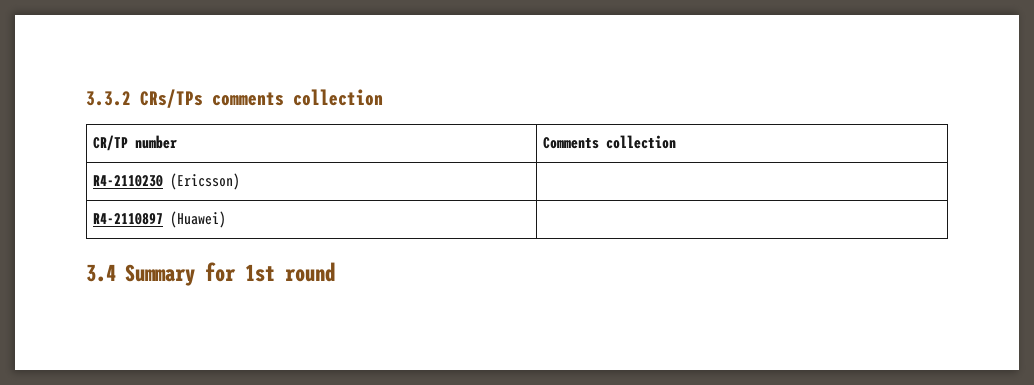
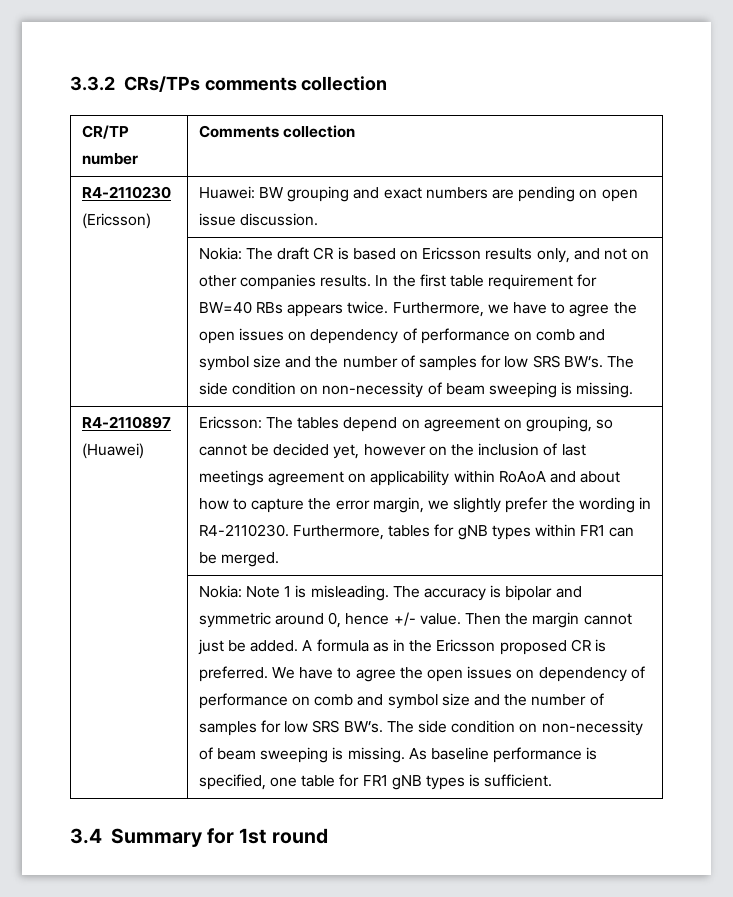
- R4-2110230 (Ericsson) |
- R4-2110897 (Huawei) |
+ R4-2110230 (Ericsson) | Huawei: BW grouping and exact numbers are pending on open issue discussion.
+ | Nokia: The draft CR is based on Ericsson results only, and not on other companies results. In the first table requirement for BW=40 RBs appears twice. Furthermore, we have to agree the open issues on dependency of performance on comb and symbol size and the number of samples for low SRS BW’s. The side condition on non-necessity of beam sweeping is missing.
+ R4-2110897 (Huawei) | Ericsson: The tables depend on agreement on grouping, so cannot be decided yet, however on the inclusion of last meetings agreement on applicability within RoAoA and about how to capture the error margin, we slightly prefer the wording in R4-2110230. Furthermore, tables for gNB types within FR1 can be merged.
+ | Nokia: Note 1 is misleading. The accuracy is bipolar and symmetric around 0, hence +/- value. Then the margin cannot just be added. A formula as in the Ericsson proposed CR is preferred. We have to agree the open issues on dependency of performance on comb and symbol size and the number of samples for low SRS BW’s. The side condition on non-necessity of beam sweeping is missing. As baseline performance is specified, one table for FR1 gNB types is sufficient.

